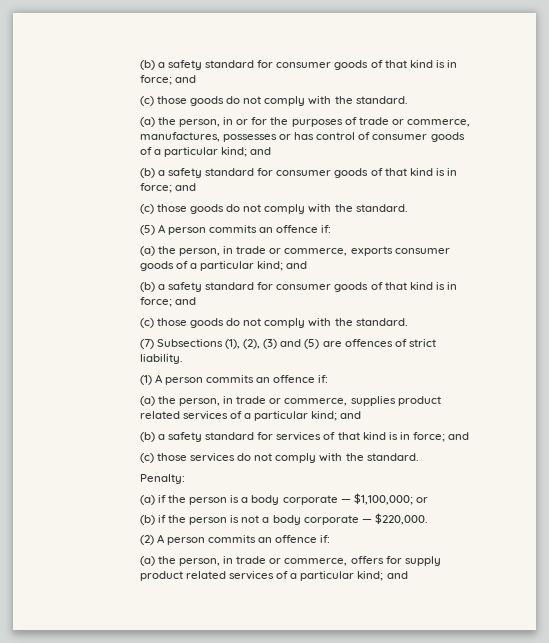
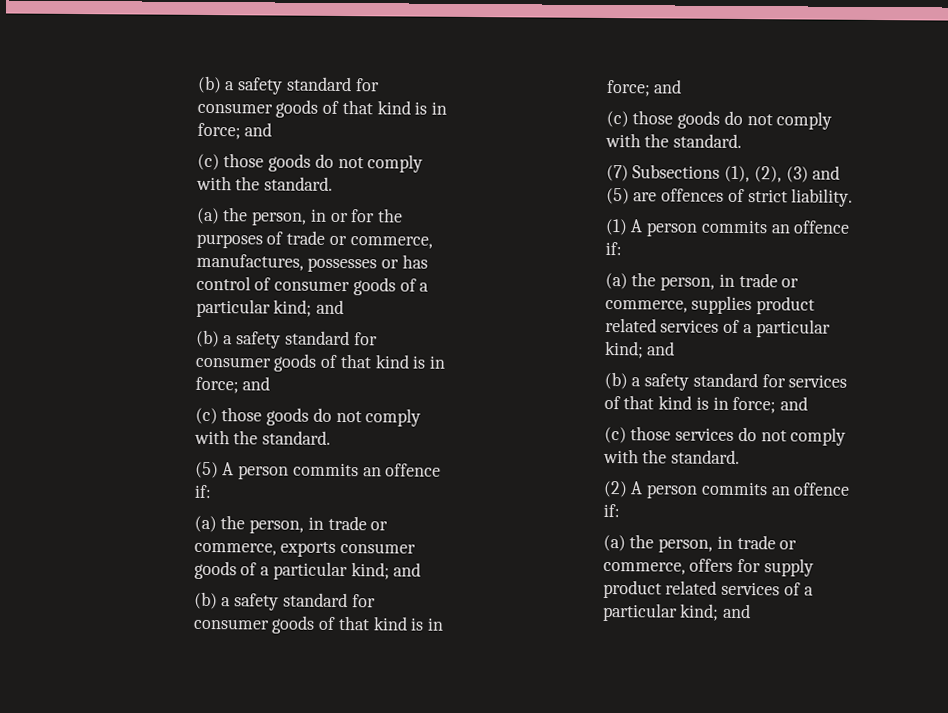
- Penalty:
- (a) if the person is a body corporate — $1,100,000; or
- (b) if the person is not a body corporate — $220,000.

